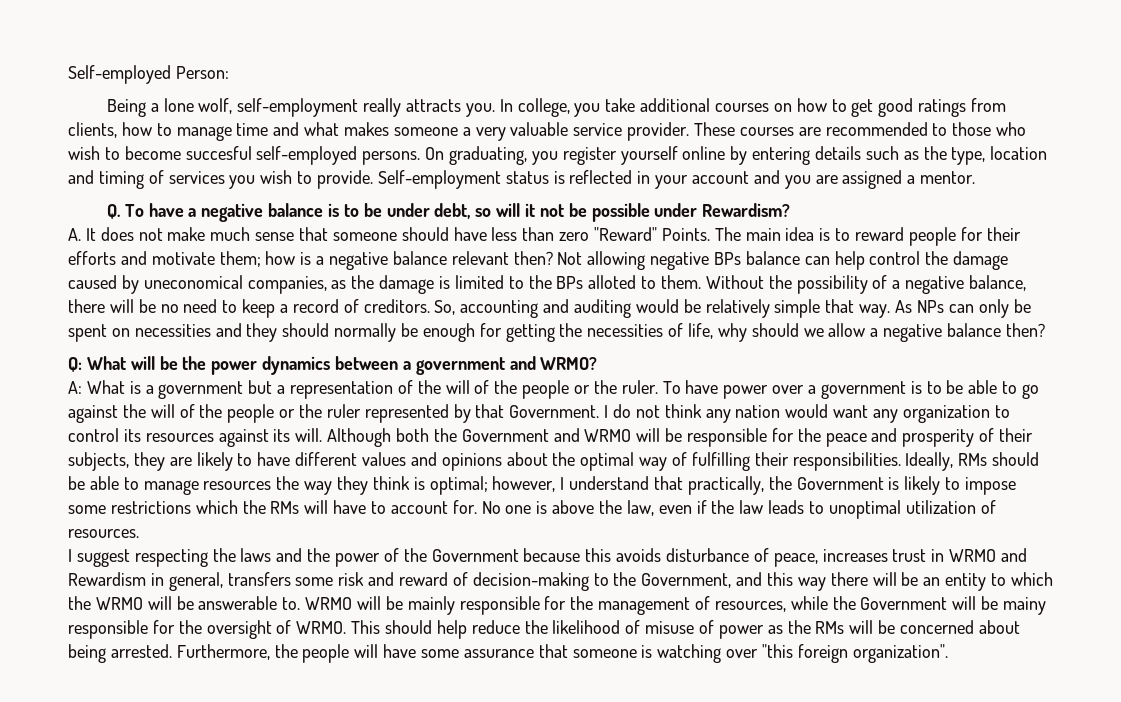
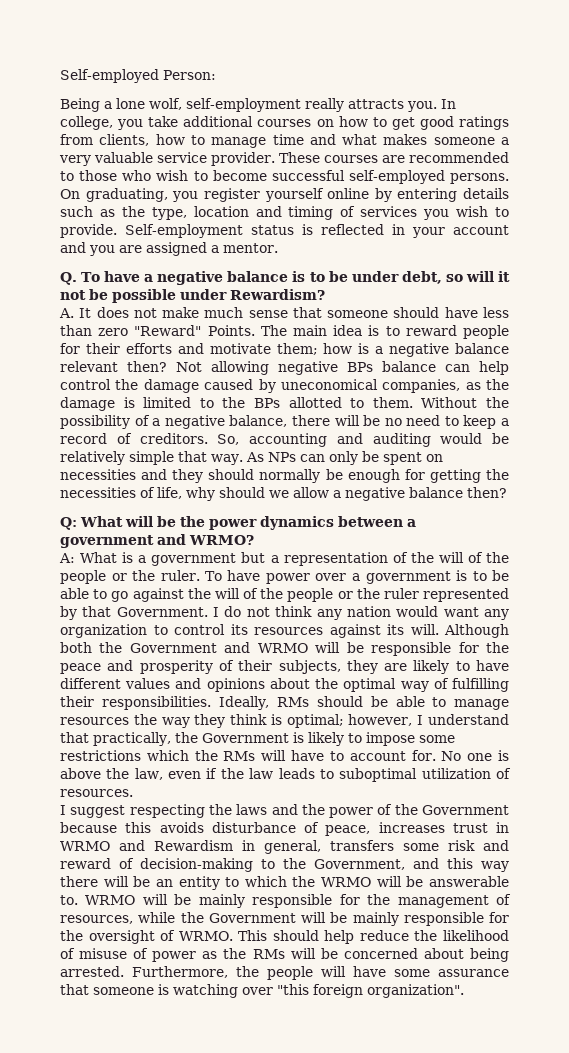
- These courses are recommended to those who wish to become succesful self-employed persons.
+ These courses are recommended to those who wish to become successful self-employed persons.
- Not allowing negative BPs balance can help control the damage caused by uneconomical companies, as the damage is limited to the BPs alloted to them.
+ Not allowing negative BPs balance can help control the damage caused by uneconomical companies, as the damage is limited to the BPs allotted to them.
- No one is above the law, even if the law leads to unoptimal utilization of resources.
+ No one is above the law, even if the law leads to suboptimal utilization of resources.
- WRMO will be mainly responsible for the management of resources, while the Government will be mainy responsible for the oversight of WRMO.
+ WRMO will be mainly responsible for the management of resources, while the Government will be mainly responsible for the oversight of WRMO.

